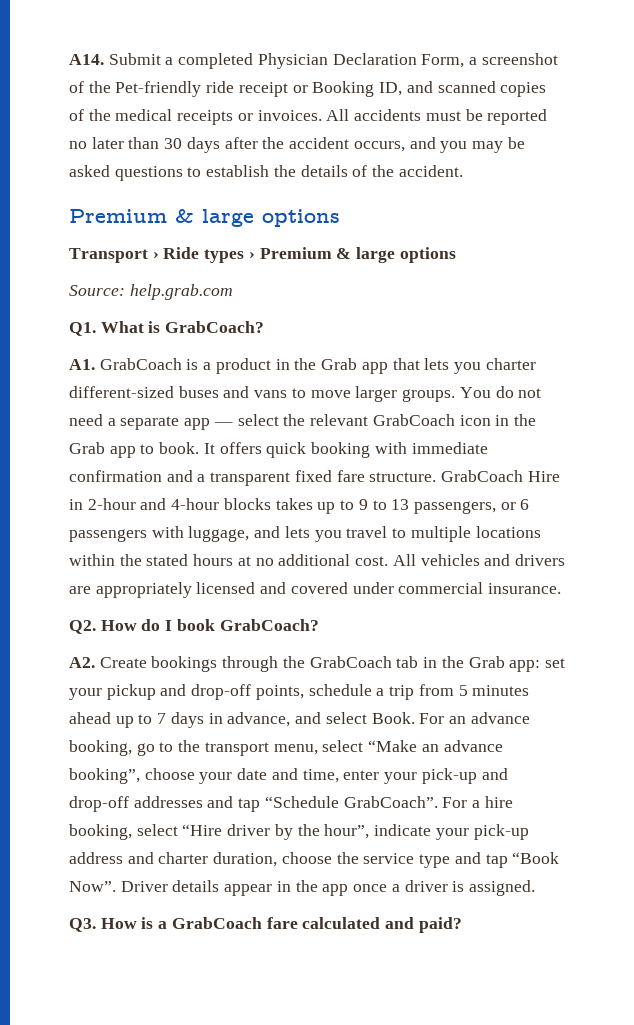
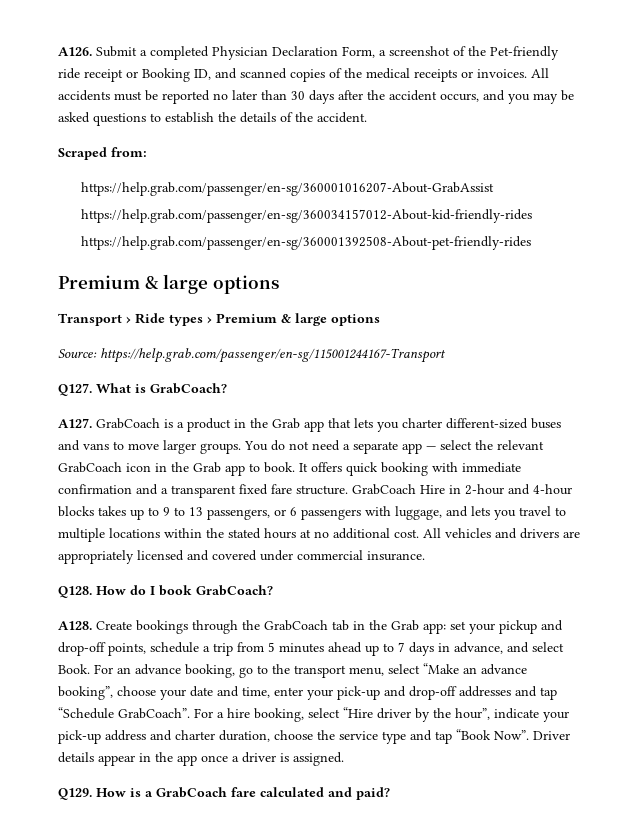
- A14. Submit a completed Physician Declaration Form, a screenshot of the Pet-friendly ride receipt or Booking ID, and scanned copies of the medical receipts or invoices.
+ A126. Submit a completed Physician Declaration Form, a screenshot of the Pet-friendly ride receipt or Booking ID, and scanned copies of the medical receipts or invoices.
+ Scraped from:
+ https://help.grab.com/passenger/en-sg/360001016207-About-GrabAssist
+ https://help.grab.com/passenger/en-sg/360034157012-About-kid-friendly-rides
+ https://help.grab.com/passenger/en-sg/360001392508-About-pet-friendly-rides
- Source: help.grab.com
- Q1. What is GrabCoach?
+ Source: https://help.grab.com/passenger/en-sg/115001244167-Transport
+ Q127. What is GrabCoach?
- A1. GrabCoach is a product in the Grab app that lets you charter different-sized buses and vans to move larger groups.
+ A127. GrabCoach is a product in the Grab app that lets you charter different-sized buses and vans to move larger groups.
- Q2. How do I book GrabCoach?
+ Q128. How do I book GrabCoach?
- A2. Create bookings through the GrabCoach tab in the Grab app: set your pickup and drop-off points, schedule a trip from 5 minutes ahead up to 7 days in advance, and select Book.
+ A128. Create bookings through the GrabCoach tab in the Grab app: set your pickup and drop-off points, schedule a trip from 5 minutes ahead up to 7 days in advance, and select Book.
- Q3. How is a GrabCoach fare calculated and paid?
+ Q129. How is a GrabCoach fare calculated and paid?

